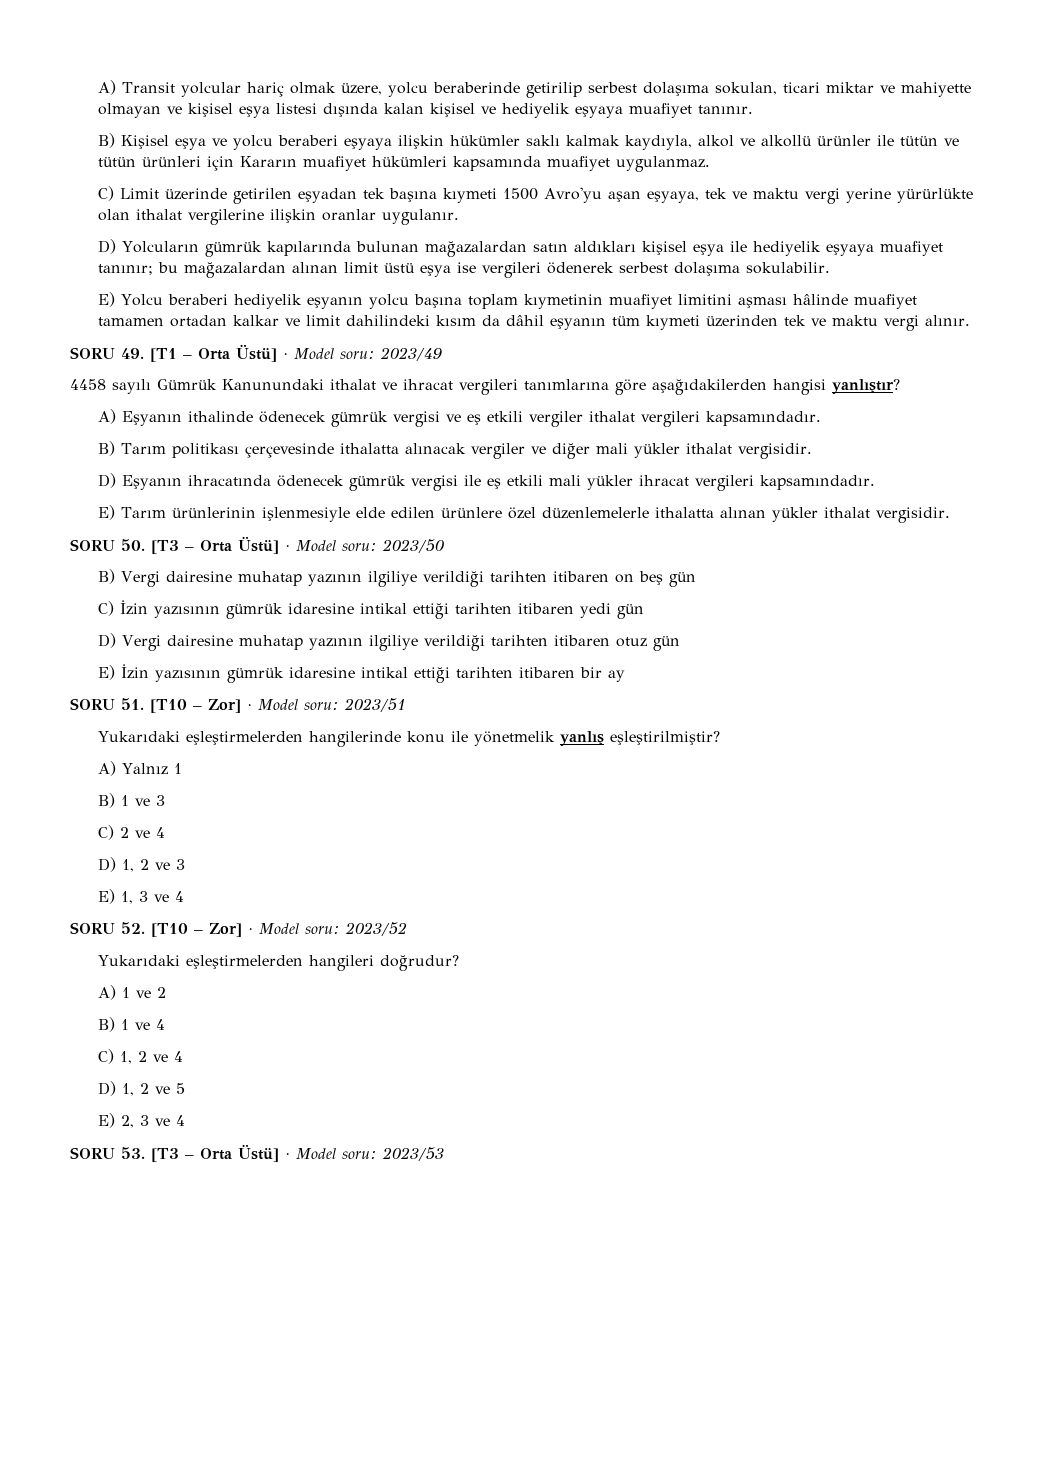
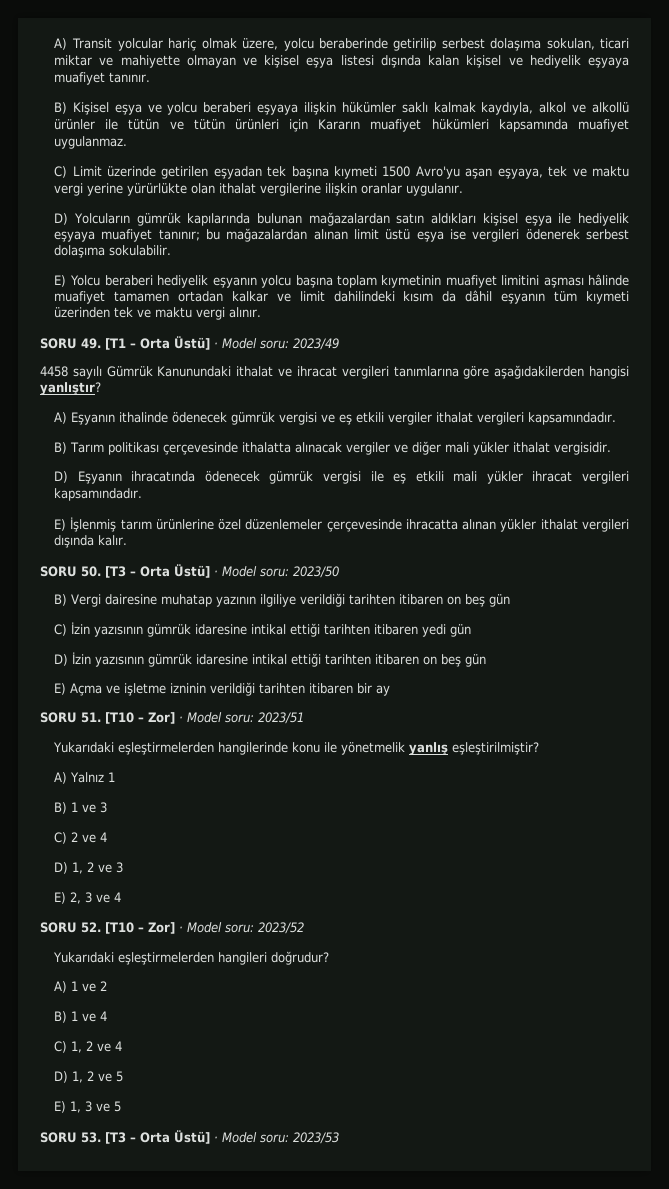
- E) Tarım ürünlerinin işlenmesiyle elde edilen ürünlere özel düzenlemelerle ithalatta alınan yükler ithalat vergisidir.
+ E) İşlenmiş tarım ürünlerine özel düzenlemeler çerçevesinde ihracatta alınan yükler ithalat vergileri dışında kalır.
- D) Vergi dairesine muhatap yazının ilgiliye verildiği tarihten itibaren otuz gün
- E) İzin yazısının gümrük idaresine intikal ettiği tarihten itibaren bir ay
+ D) İzin yazısının gümrük idaresine intikal ettiği tarihten itibaren on beş gün
+ E) Açma ve işletme izninin verildiği tarihten itibaren bir ay
- E) 1, 3 ve 4
+ E) 2, 3 ve 4
- E) 2, 3 ve 4
+ E) 1, 3 ve 5

